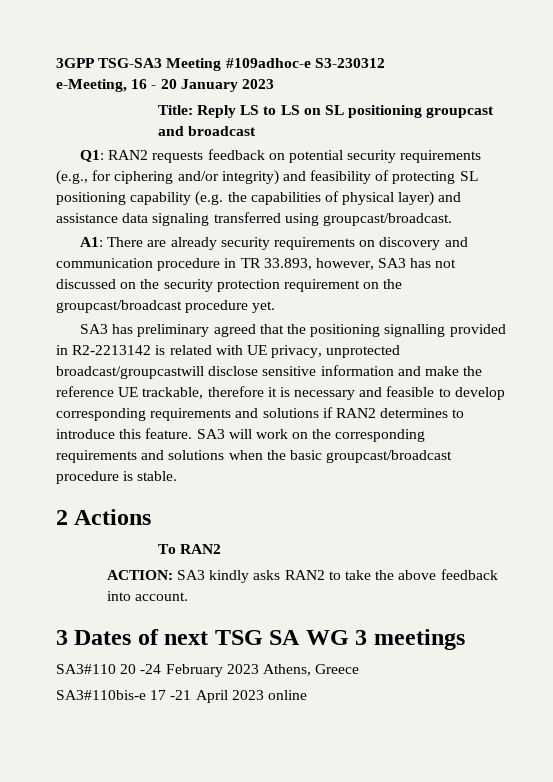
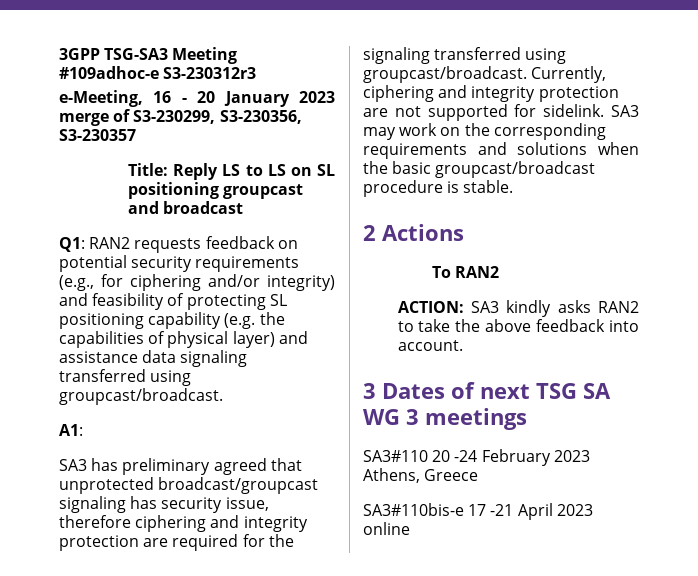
- 3GPP TSG-SA3 Meeting #109adhoc-e S3‑230312
+ 3GPP TSG-SA3 Meeting #109adhoc-e S3‑230312r3
- e-Meeting, 16 - 20 January 2023
+ e-Meeting, 16 - 20 January 2023 merge of S3-230299, S3-230356, S3-230357
- A1: There are already security requirements on discovery and communication procedure in TR 33.893, however, SA3 has not discussed on the security protection requirement on the groupcast/broadcast procedure yet.
+ A1:
- SA3 has preliminary agreed that the positioning signalling provided in R2-2213142 is related with UE privacy, unprotected broadcast/groupcastwill disclose sensitive information and make the reference UE trackable, therefore it is necessary and feasible to develop corresponding requirements and solutions if RAN2 determines to introduce this feature. SA3 will work on the corresponding requirements and solutions when the basic groupcast/broadcast procedure is stable.
+ SA3 has preliminary agreed that unprotected broadcast/groupcast signaling has security issue, therefore ciphering and integrity protection are required for the signaling transferred using groupcast/broadcast. Currently, ciphering and integrity protection are not supported for sidelink. SA3 may work on the corresponding requirements and solutions when the basic groupcast/broadcast procedure is stable.

